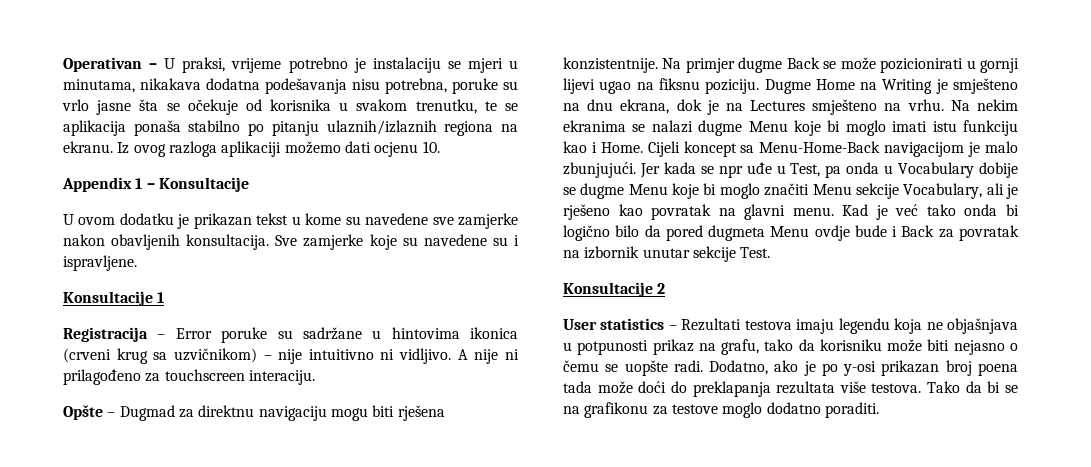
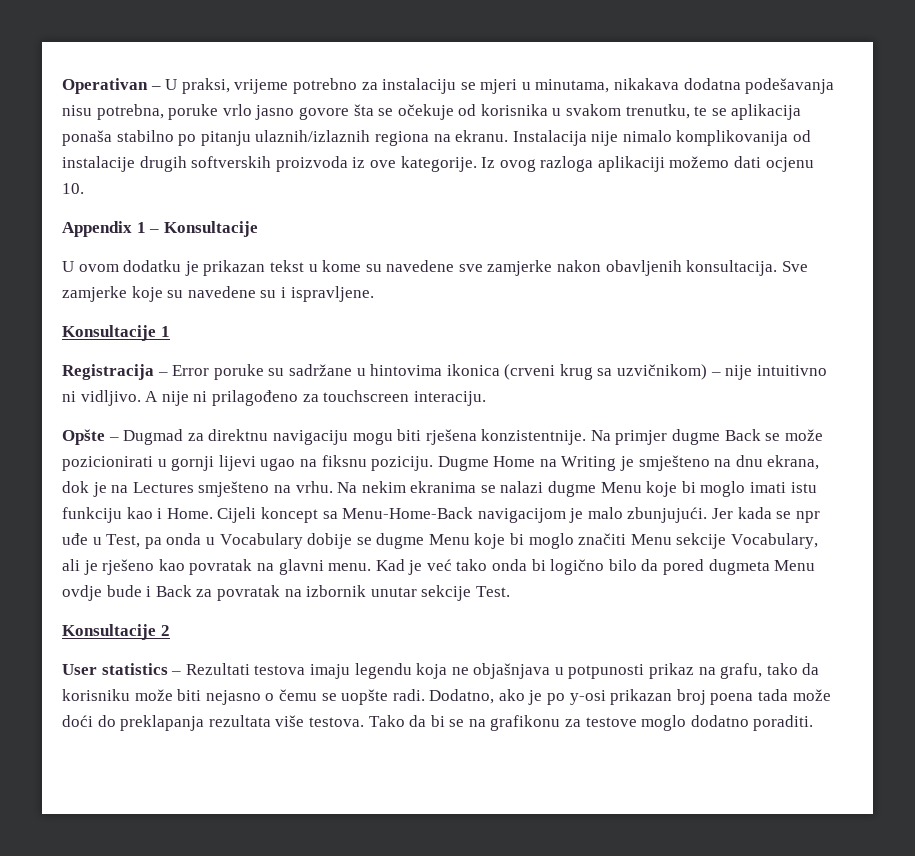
- Operativan – U praksi, vrijeme potrebno je instalaciju se mjeri u minutama, nikakava dodatna podešavanja nisu potrebna, poruke su vrlo jasne šta se očekuje od korisnika u svakom trenutku, te se aplikacija ponaša stabilno po pitanju ulaznih/izlaznih regiona na ekranu.
+ Operativan – U praksi, vrijeme potrebno za instalaciju se mjeri u minutama, nikakava dodatna podešavanja nisu potrebna, poruke vrlo jasno govore šta se očekuje od korisnika u svakom trenutku, te se aplikacija ponaša stabilno po pitanju ulaznih/izlaznih regiona na ekranu.
+ Instalacija nije nimalo komplikovanija od instalacije drugih softverskih proizvoda iz ove kategorije.

